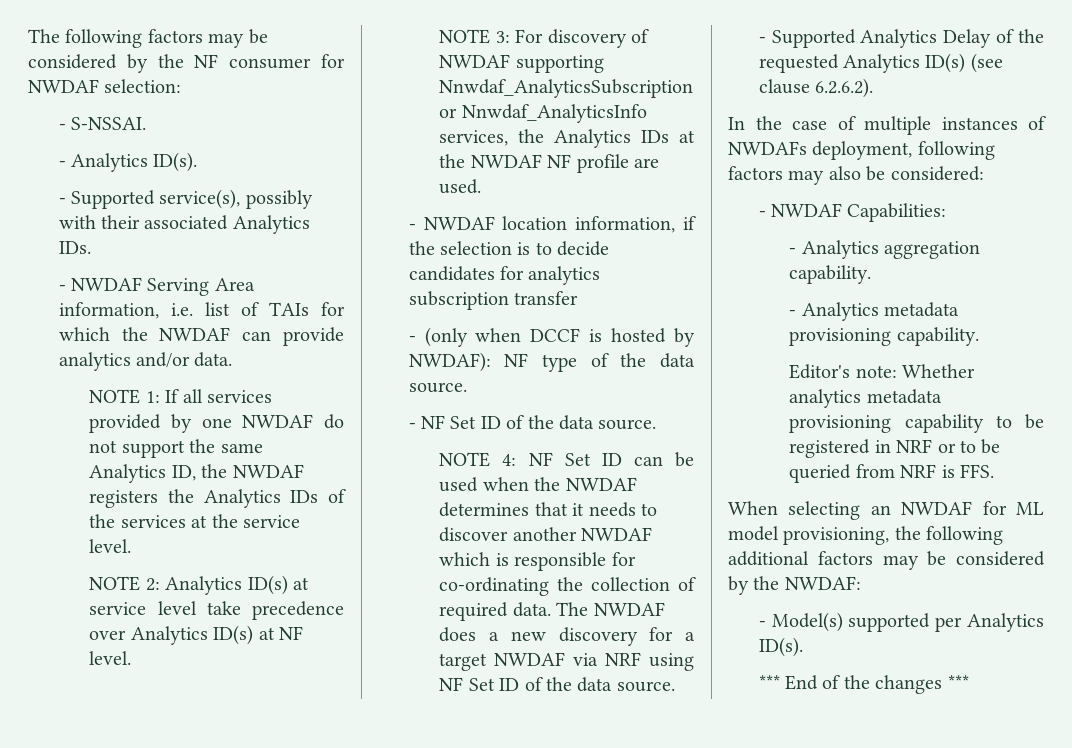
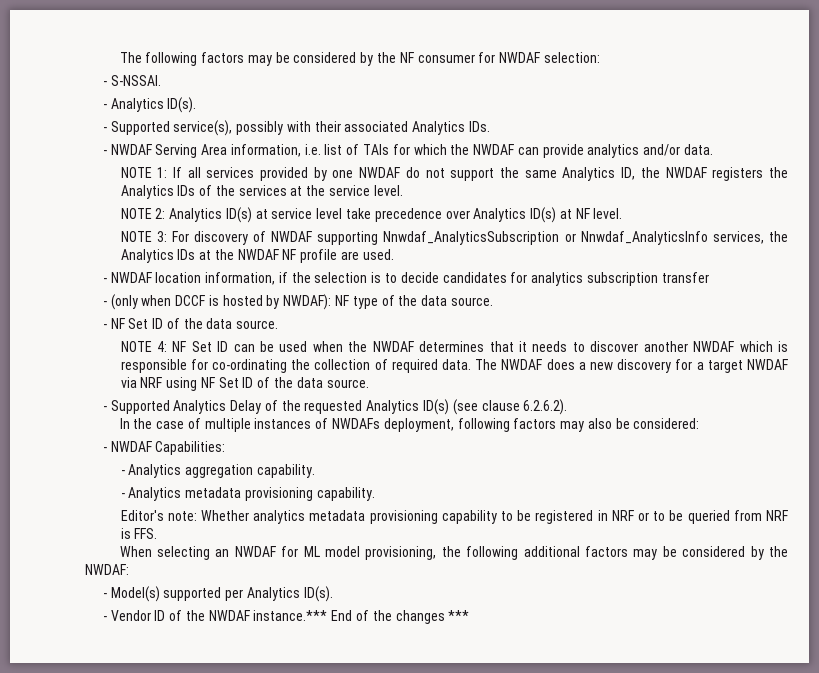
- *** End of the changes ***
+ - Vendor ID of the NWDAF instance.*** End of the changes ***

